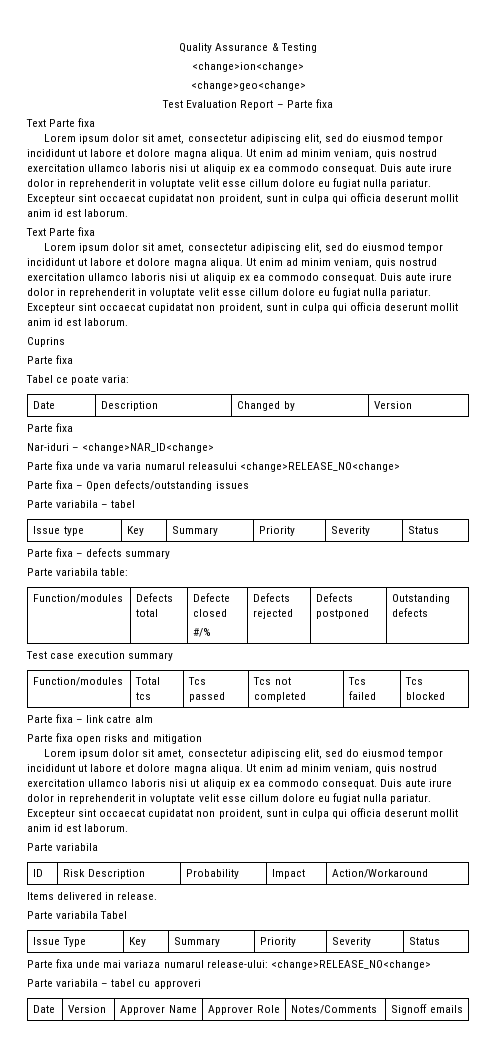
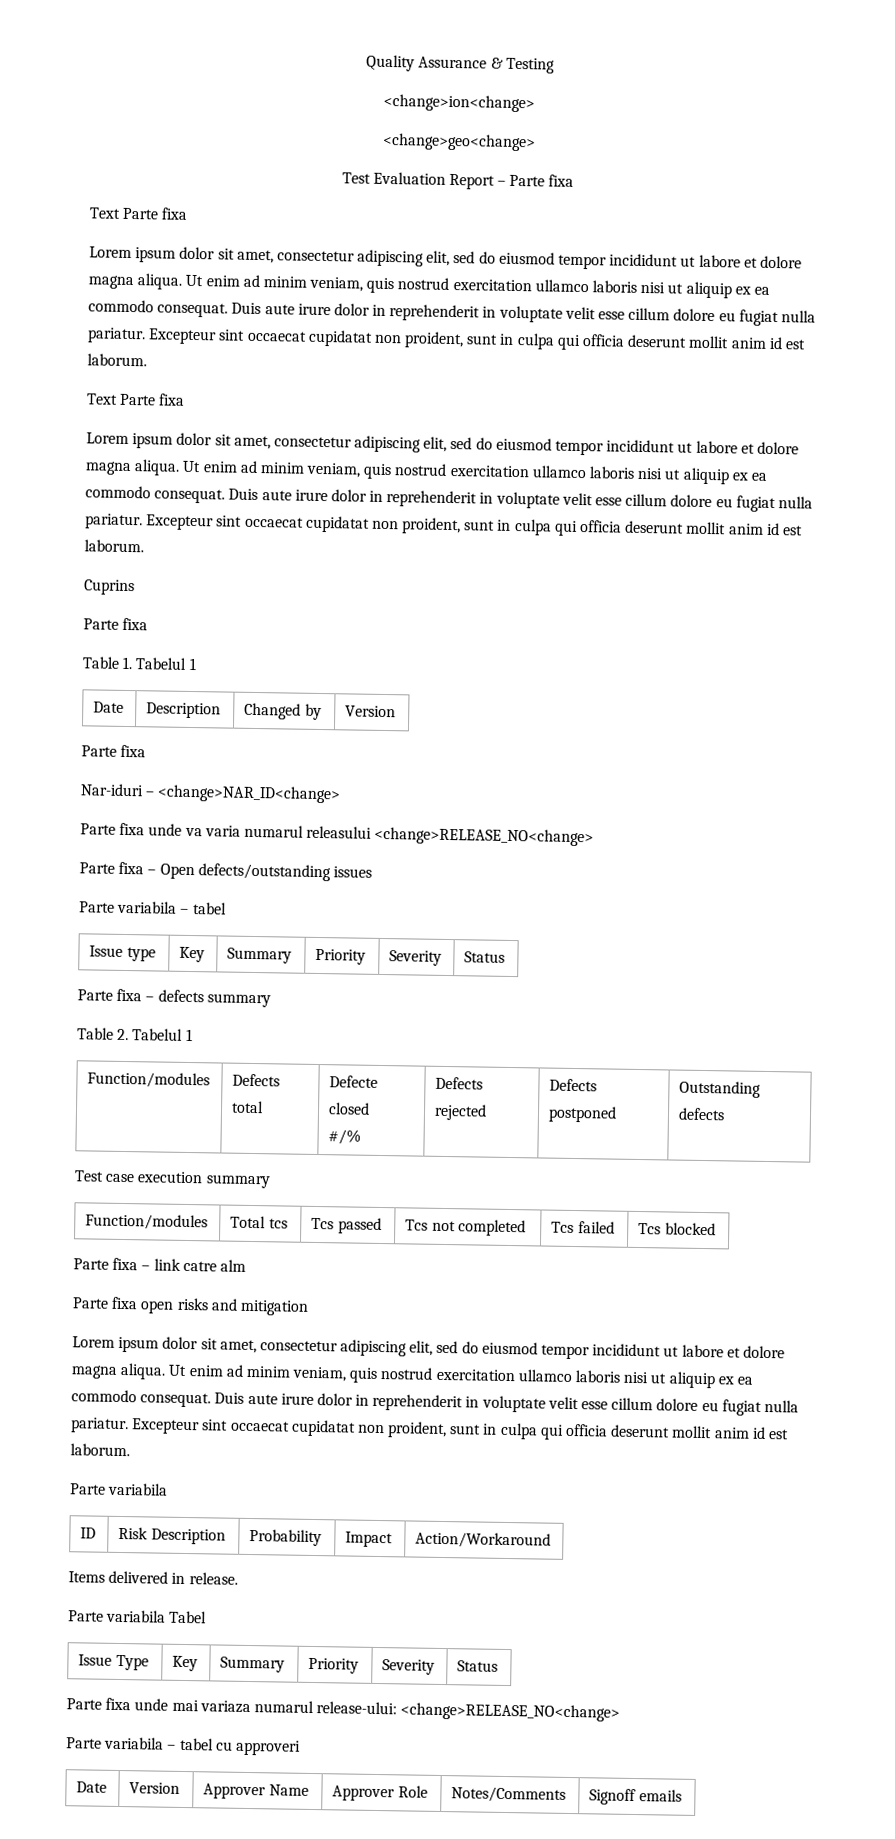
- Tabel ce poate varia:
+ Table 1. Tabelul 1
- Parte variabila table:
+ Table 2. Tabelul 1

